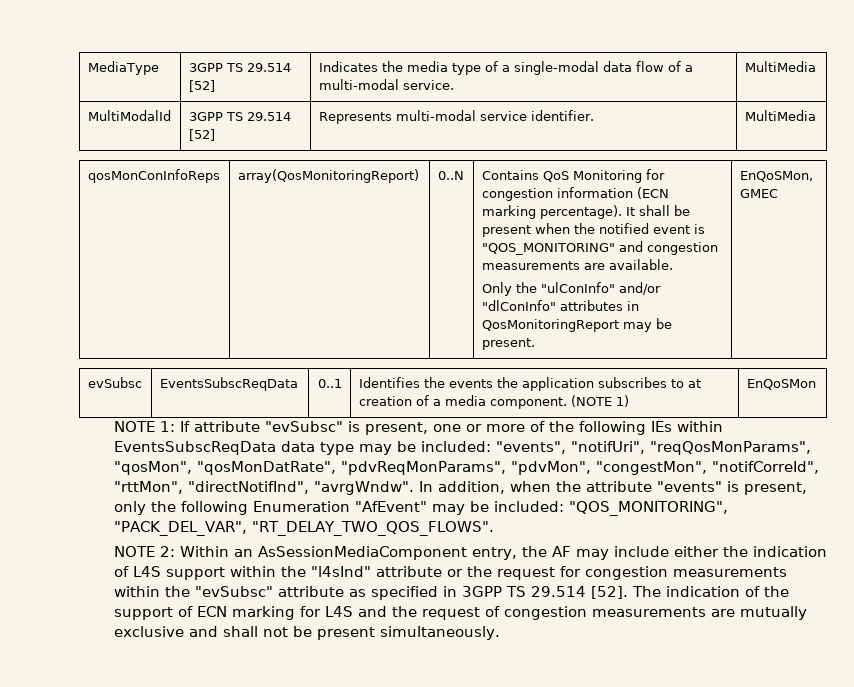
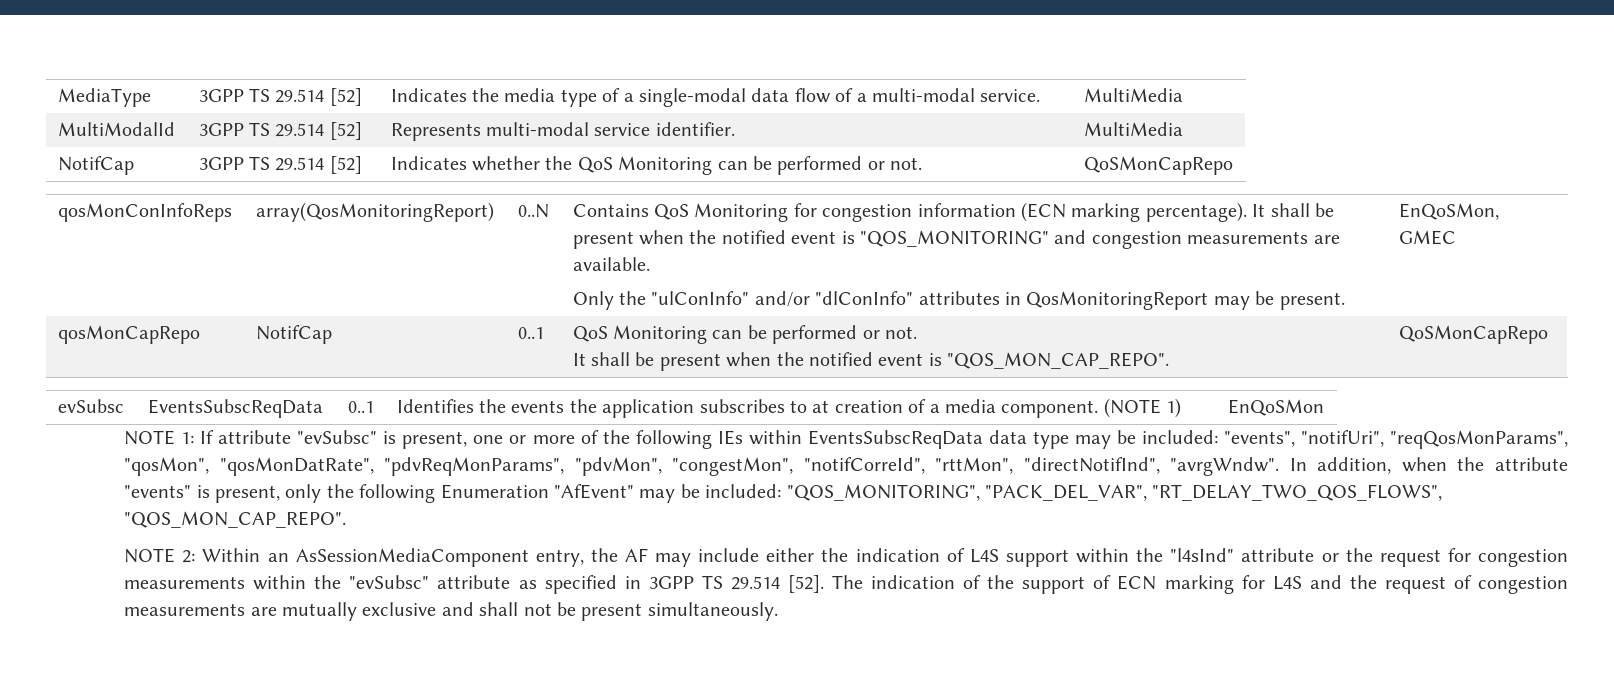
+ NotifCap | 3GPP TS 29.514 [52] | Indicates whether the QoS Monitoring can be performed or not. | QoSMonCapRepo
+ qosMonCapRepo | NotifCap | 0..1 | QoS Monitoring can be performed or not.
+ It shall be present when the notified event is "QOS_MON_CAP_REPO". | QoSMonCapRepo
- In addition, when the attribute "events" is present, only the following Enumeration "AfEvent" may be included: "QOS_MONITORING", "PACK_DEL_VAR", "RT_DELAY_TWO_QOS_FLOWS".
+ In addition, when the attribute "events" is present, only the following Enumeration "AfEvent" may be included: "QOS_MONITORING", "PACK_DEL_VAR", "RT_DELAY_TWO_QOS_FLOWS", "QOS_MON_CAP_REPO".

